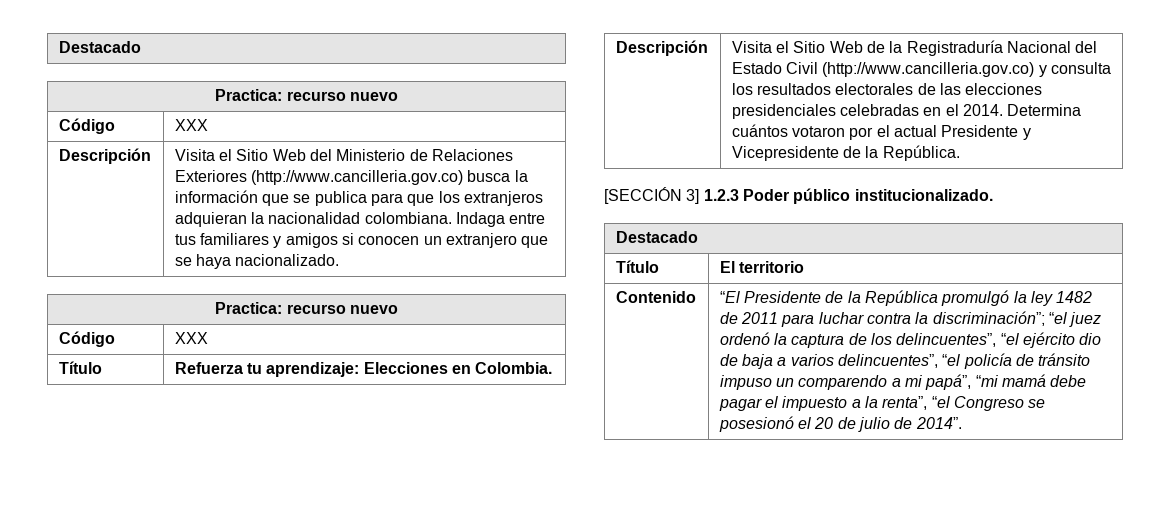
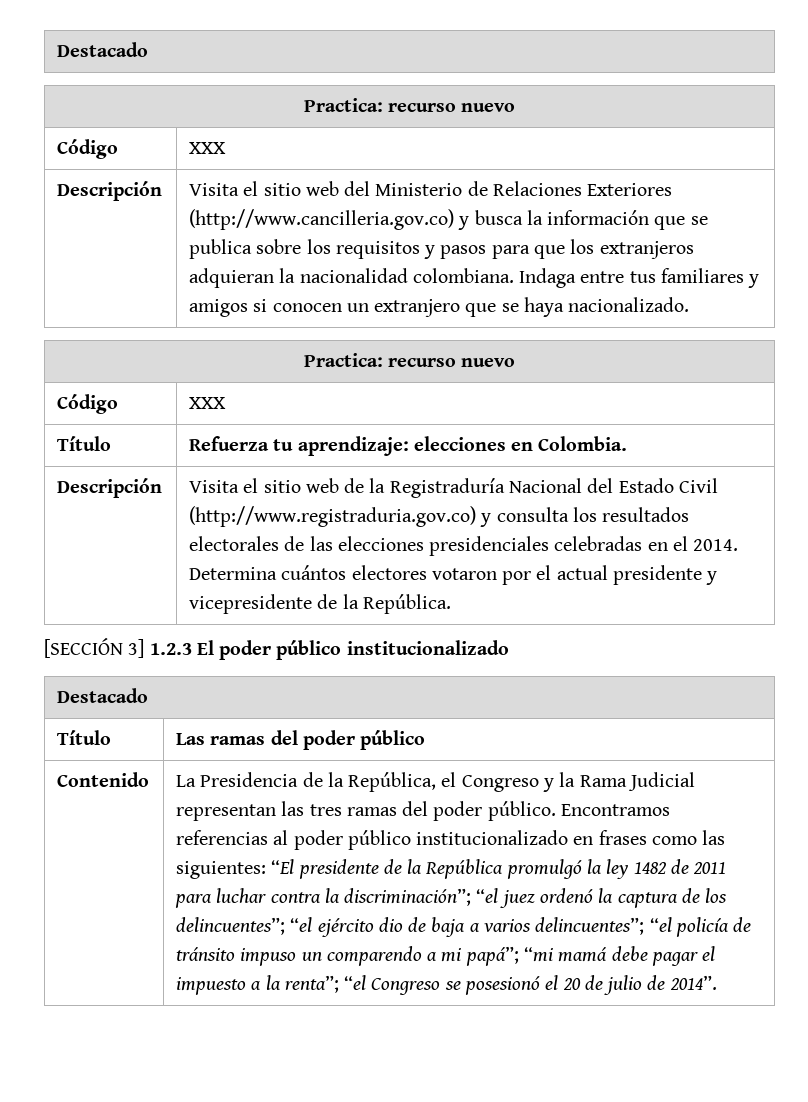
- Visita el Sitio Web del Ministerio de Relaciones Exteriores (http://www.cancilleria.gov.co) busca la información que se publica para que los extranjeros adquieran la nacionalidad colombiana.
+ Visita el sitio web del Ministerio de Relaciones Exteriores (http://www.cancilleria.gov.co) y busca la información que se publica sobre los requisitos y pasos para que los extranjeros adquieran la nacionalidad colombiana.
- Título | Refuerza tu aprendizaje: Elecciones en Colombia.
+ Título | Refuerza tu aprendizaje: elecciones en Colombia.
- Descripción | Visita el Sitio Web de la Registraduría Nacional del Estado Civil (http://www.cancilleria.gov.co) y consulta los resultados electorales de las elecciones presidenciales celebradas en el 2014. Determina cuántos votaron por el actual Presidente y Vicepresidente de la República.
+ Descripción | Visita el sitio web de la Registraduría Nacional del Estado Civil (http://www.registraduria.gov.co) y consulta los resultados electorales de las elecciones presidenciales celebradas en el 2014. Determina cuántos electores votaron por el actual presidente y vicepresidente de la República.
- [SECCIÓN 3] 1.2.3 Poder público institucionalizado.
+ [SECCIÓN 3] 1.2.3 El poder público institucionalizado
  Destacado
- Título | El territorio
- Contenido | “El Presidente de la República promulgó la ley 1482 de 2011 para luchar contra la discriminación”; “el juez ordenó la captura de los delincuentes”, “el ejército dio de baja a varios delincuentes”, “el policía de tránsito impuso un comparendo a mi papá”, “mi mamá debe pagar el impuesto a la renta”, “el Congreso se posesionó el 20 de julio de 2014”.
+ Título | Las ramas del poder público
+ Contenido | La Presidencia de la República, el Congreso y la Rama Judicial representan las tres ramas del poder público. Encontramos referencias al poder público institucionalizado en frases como las siguientes: “El presidente de la República promulgó la ley 1482 de 2011 para luchar contra la discriminación”; “el juez ordenó la captura de los delincuentes”; “el ejército dio de baja a varios delincuentes”; “el policía de tránsito impuso un comparendo a mi papá”; “mi mamá debe pagar el impuesto a la renta”; “el Congreso se posesionó el 20 de julio de 2014”.

